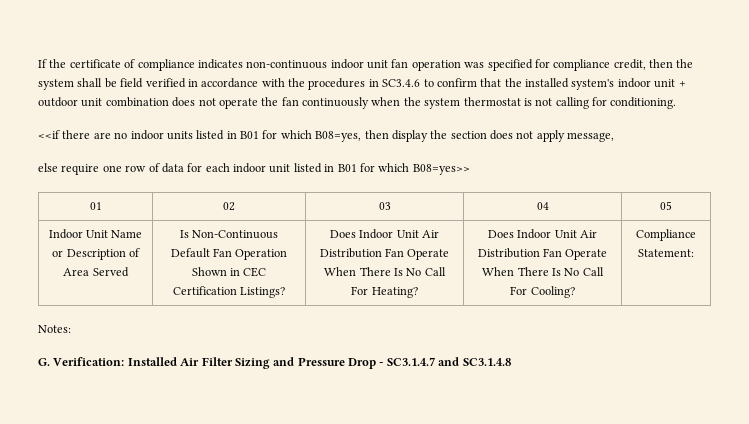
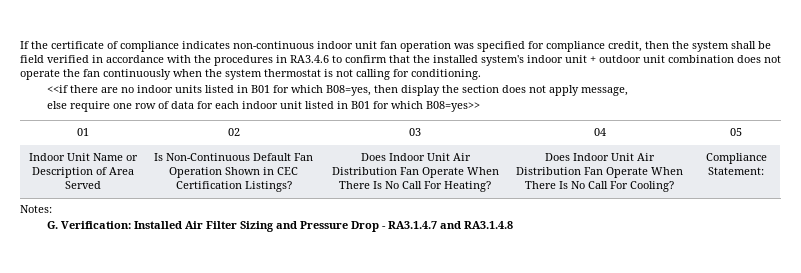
- If the certificate of compliance indicates non-continuous indoor unit fan operation was specified for compliance credit, then the system shall be field verified in accordance with the procedures in SC3.4.6 to confirm that the installed system's indoor unit + outdoor unit combination does not operate the fan continuously when the system thermostat is not calling for conditioning.
+ If the certificate of compliance indicates non-continuous indoor unit fan operation was specified for compliance credit, then the system shall be field verified in accordance with the procedures in RA3.4.6 to confirm that the installed system's indoor unit + outdoor unit combination does not operate the fan continuously when the system thermostat is not calling for conditioning.
- G. Verification: Installed Air Filter Sizing and Pressure Drop - SC3.1.4.7 and SC3.1.4.8
+ G. Verification: Installed Air Filter Sizing and Pressure Drop - RA3.1.4.7 and RA3.1.4.8

